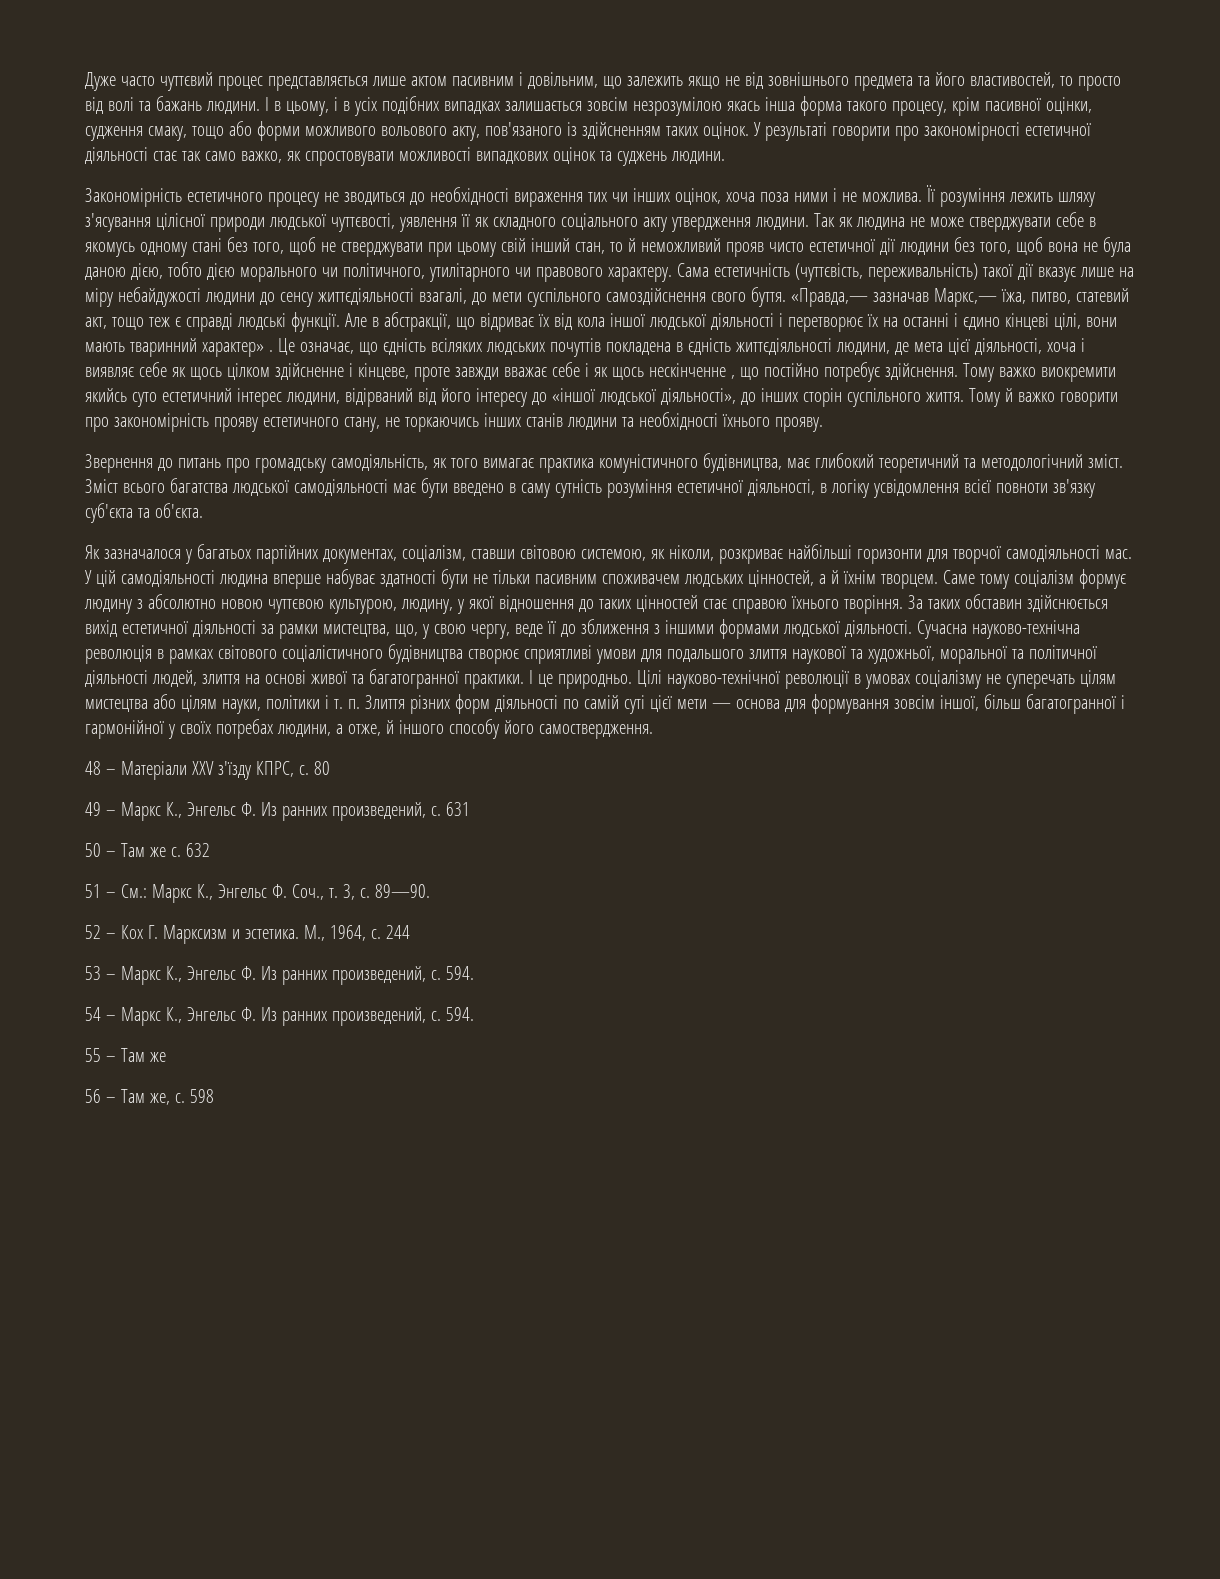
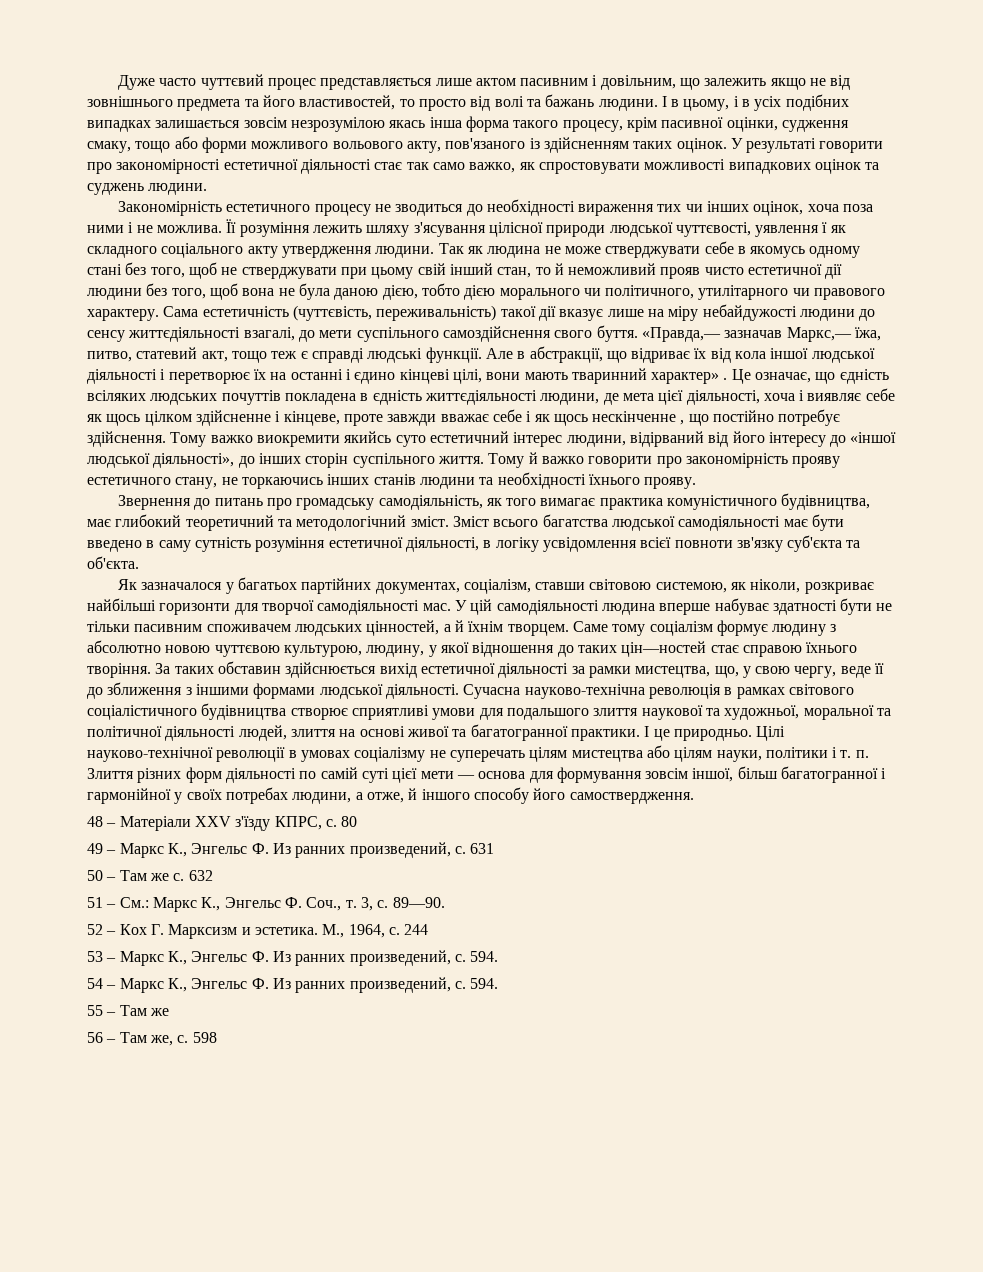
- Її розуміння лежить шляху з'ясування цілісної природи людської чуттєвості, уявлення її як складного соціального акту утвердження людини.
+ Її розуміння лежить шляху з'ясування цілісної природи людської чуттєвості, уявлення ї як складного соціального акту утвердження людини.
- Саме тому соціалізм формує людину з абсолютно новою чуттєвою культурою, людину, у якої відношення до таких цінностей стає справою їхнього творіння.
+ Саме тому соціалізм формує людину з абсолютно новою чуттєвою культурою, людину, у якої відношення до таких цін––ностей стає справою їхнього творіння.

